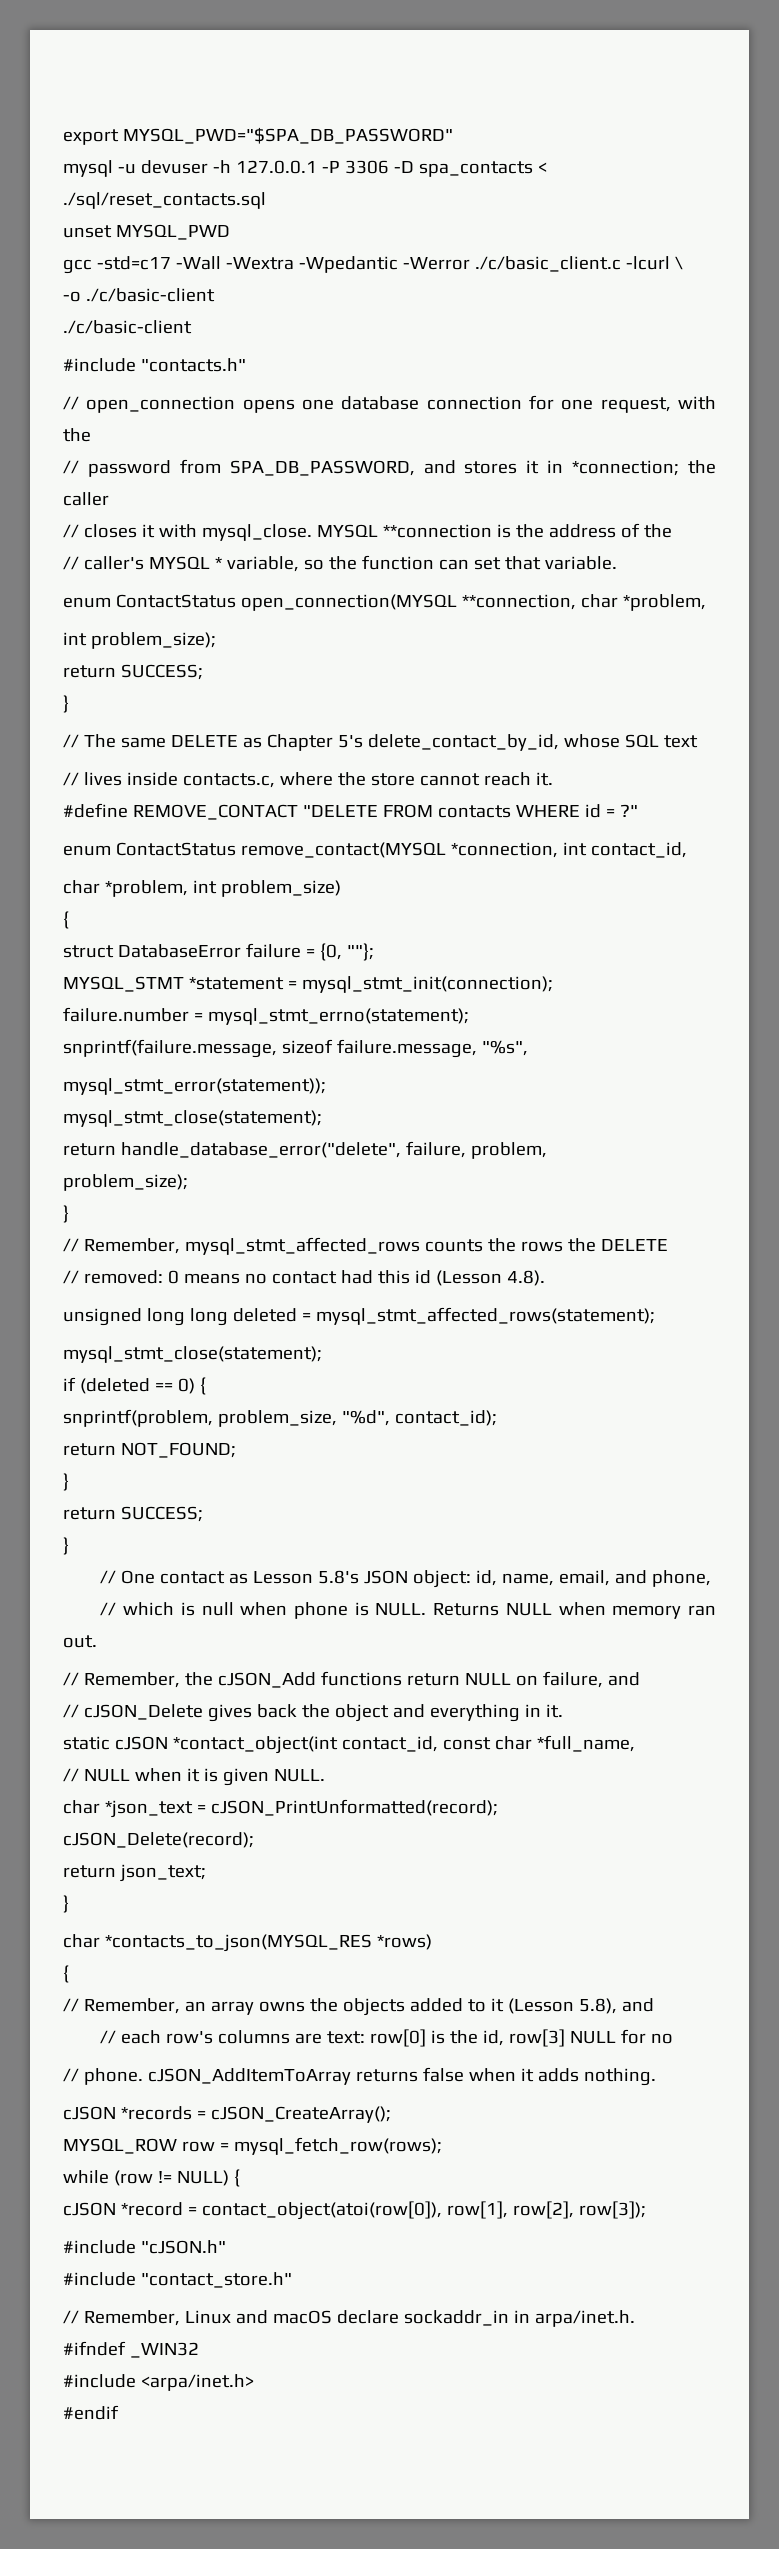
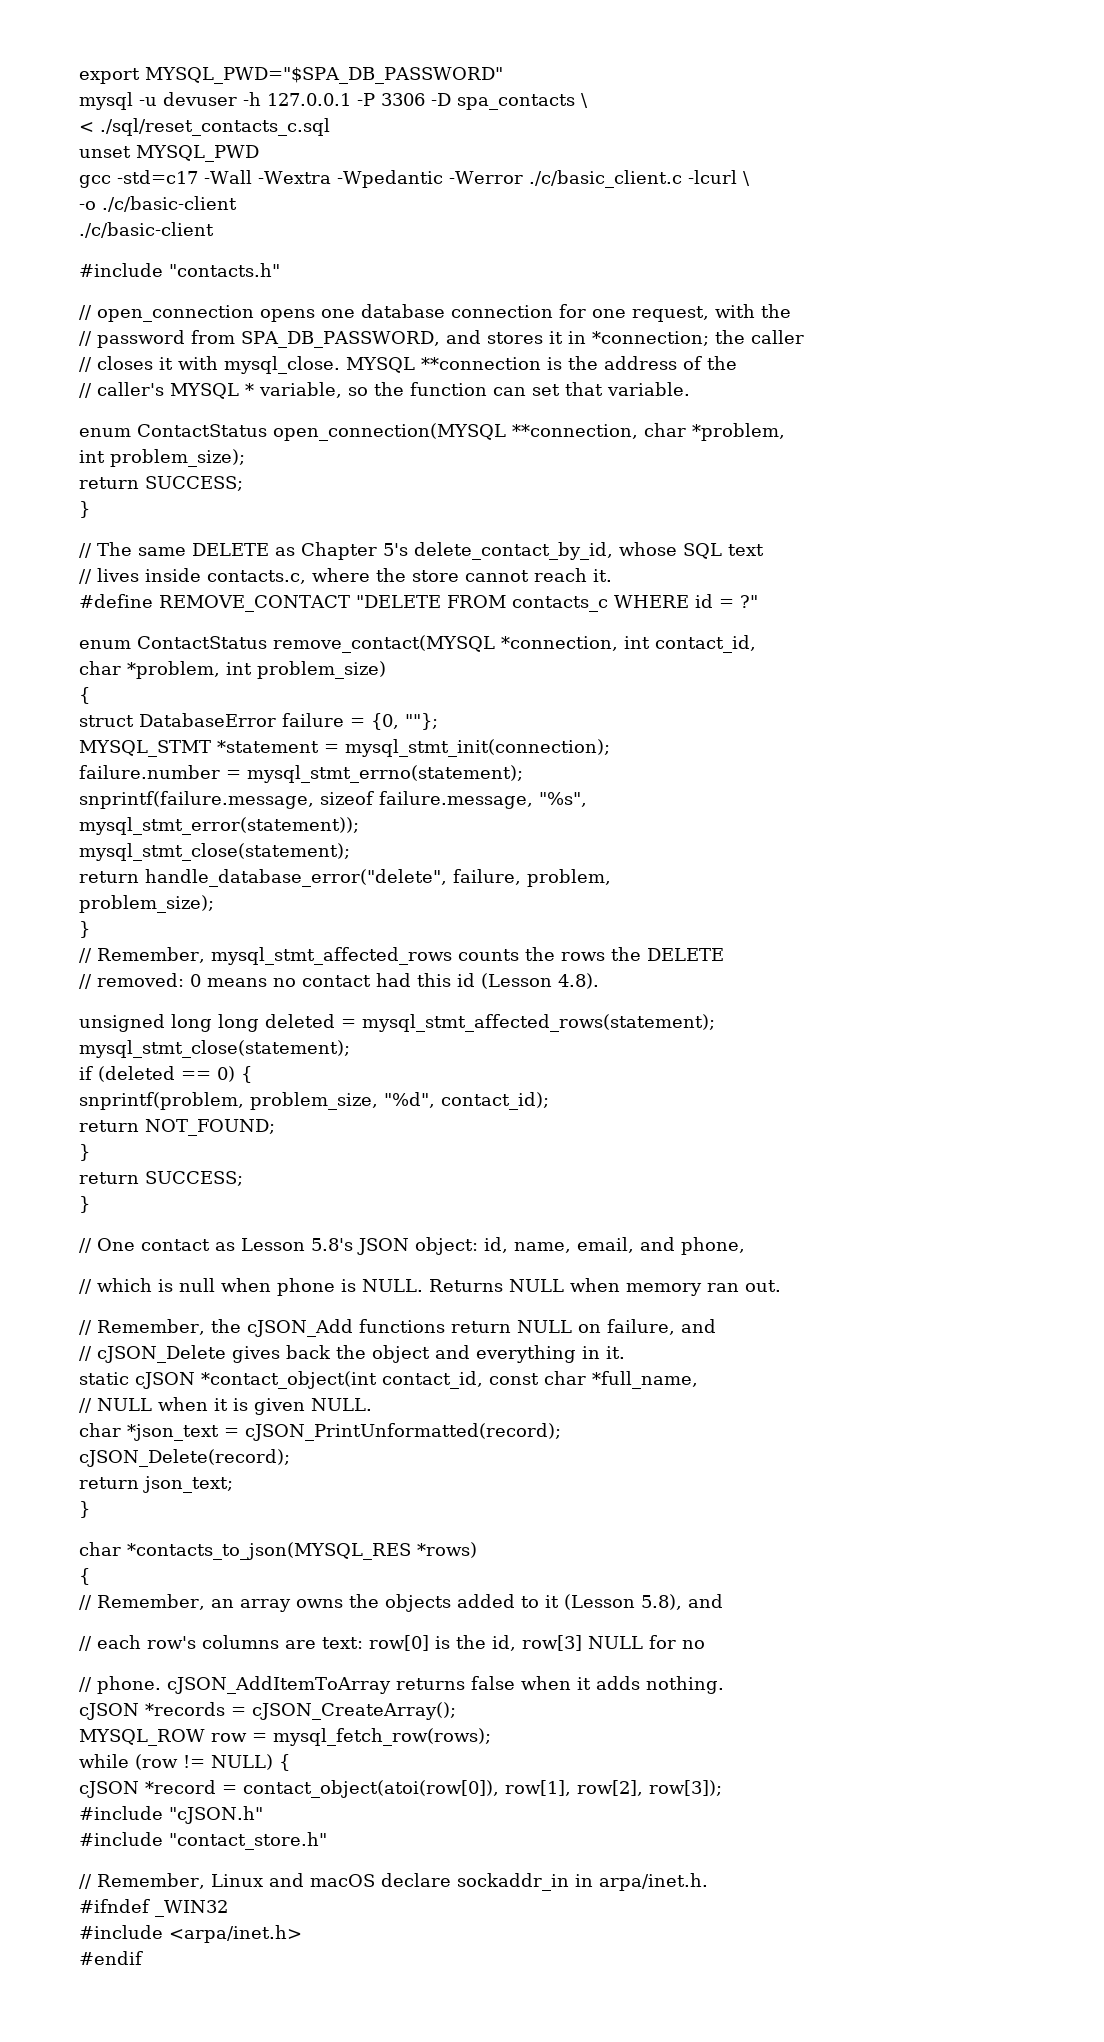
- mysql -u devuser -h 127.0.0.1 -P 3306 -D spa_contacts < ./sql/reset_contacts.sql
+ mysql -u devuser -h 127.0.0.1 -P 3306 -D spa_contacts \
+ < ./sql/reset_contacts_c.sql
- #define REMOVE_CONTACT "DELETE FROM contacts WHERE id = ?"
+ #define REMOVE_CONTACT "DELETE FROM contacts_c WHERE id = ?"

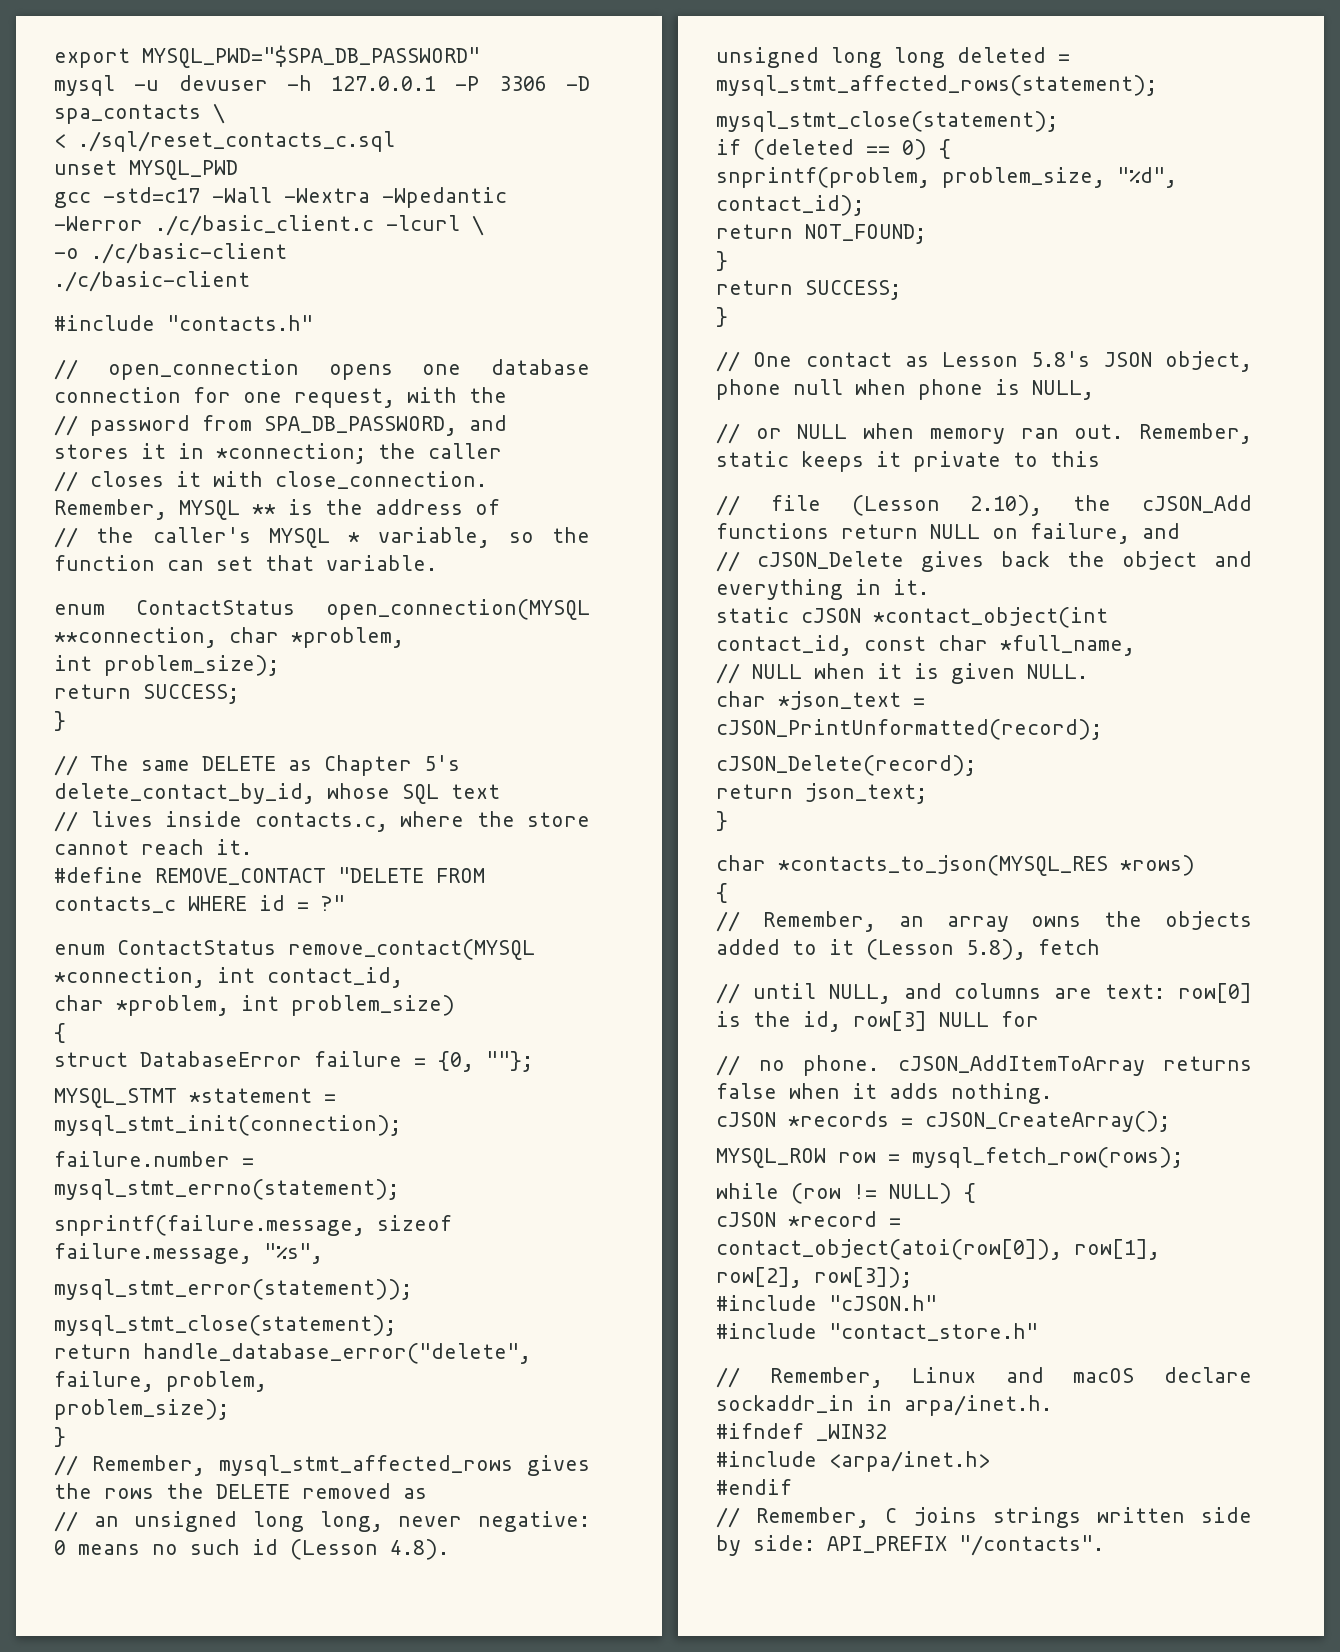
- // closes it with mysql_close. MYSQL **connection is the address of the
- // caller's MYSQL * variable, so the function can set that variable.
+ // closes it with close_connection. Remember, MYSQL ** is the address of
+ // the caller's MYSQL * variable, so the function can set that variable.
- // Remember, mysql_stmt_affected_rows counts the rows the DELETE
- // removed: 0 means no contact had this id (Lesson 4.8).
+ // Remember, mysql_stmt_affected_rows gives the rows the DELETE removed as
+ // an unsigned long long, never negative: 0 means no such id (Lesson 4.8).
- // One contact as Lesson 5.8's JSON object: id, name, email, and phone,
- // which is null when phone is NULL. Returns NULL when memory ran out.
- // Remember, the cJSON_Add functions return NULL on failure, and
+ // One contact as Lesson 5.8's JSON object, phone null when phone is NULL,
+ // or NULL when memory ran out. Remember, static keeps it private to this
+ // file (Lesson 2.10), the cJSON_Add functions return NULL on failure, and
- // Remember, an array owns the objects added to it (Lesson 5.8), and
- // each row's columns are text: row[0] is the id, row[3] NULL for no
- // phone. cJSON_AddItemToArray returns false when it adds nothing.
+ // Remember, an array owns the objects added to it (Lesson 5.8), fetch
+ // until NULL, and columns are text: row[0] is the id, row[3] NULL for
+ // no phone. cJSON_AddItemToArray returns false when it adds nothing.
+ // Remember, C joins strings written side by side: API_PREFIX "/contacts".

